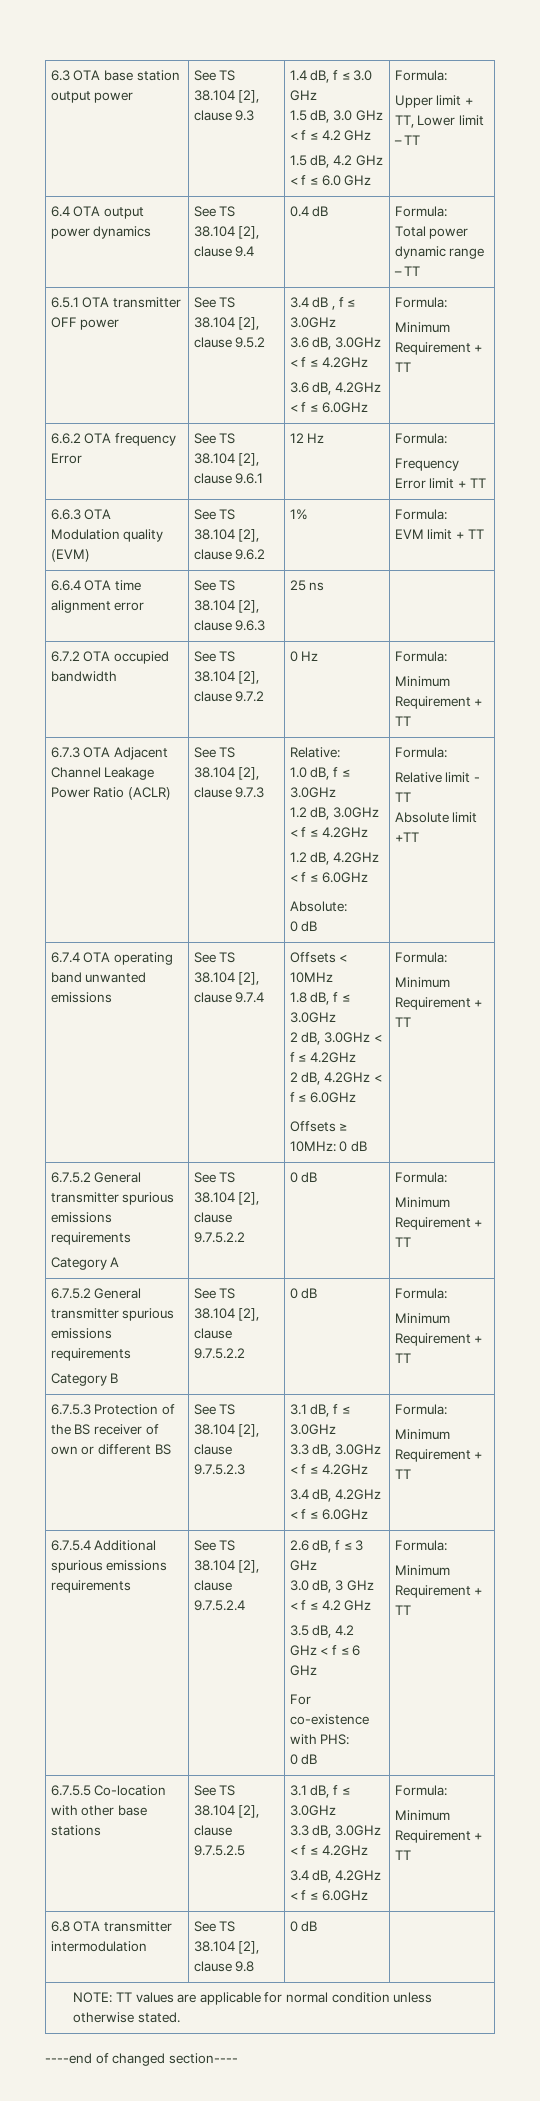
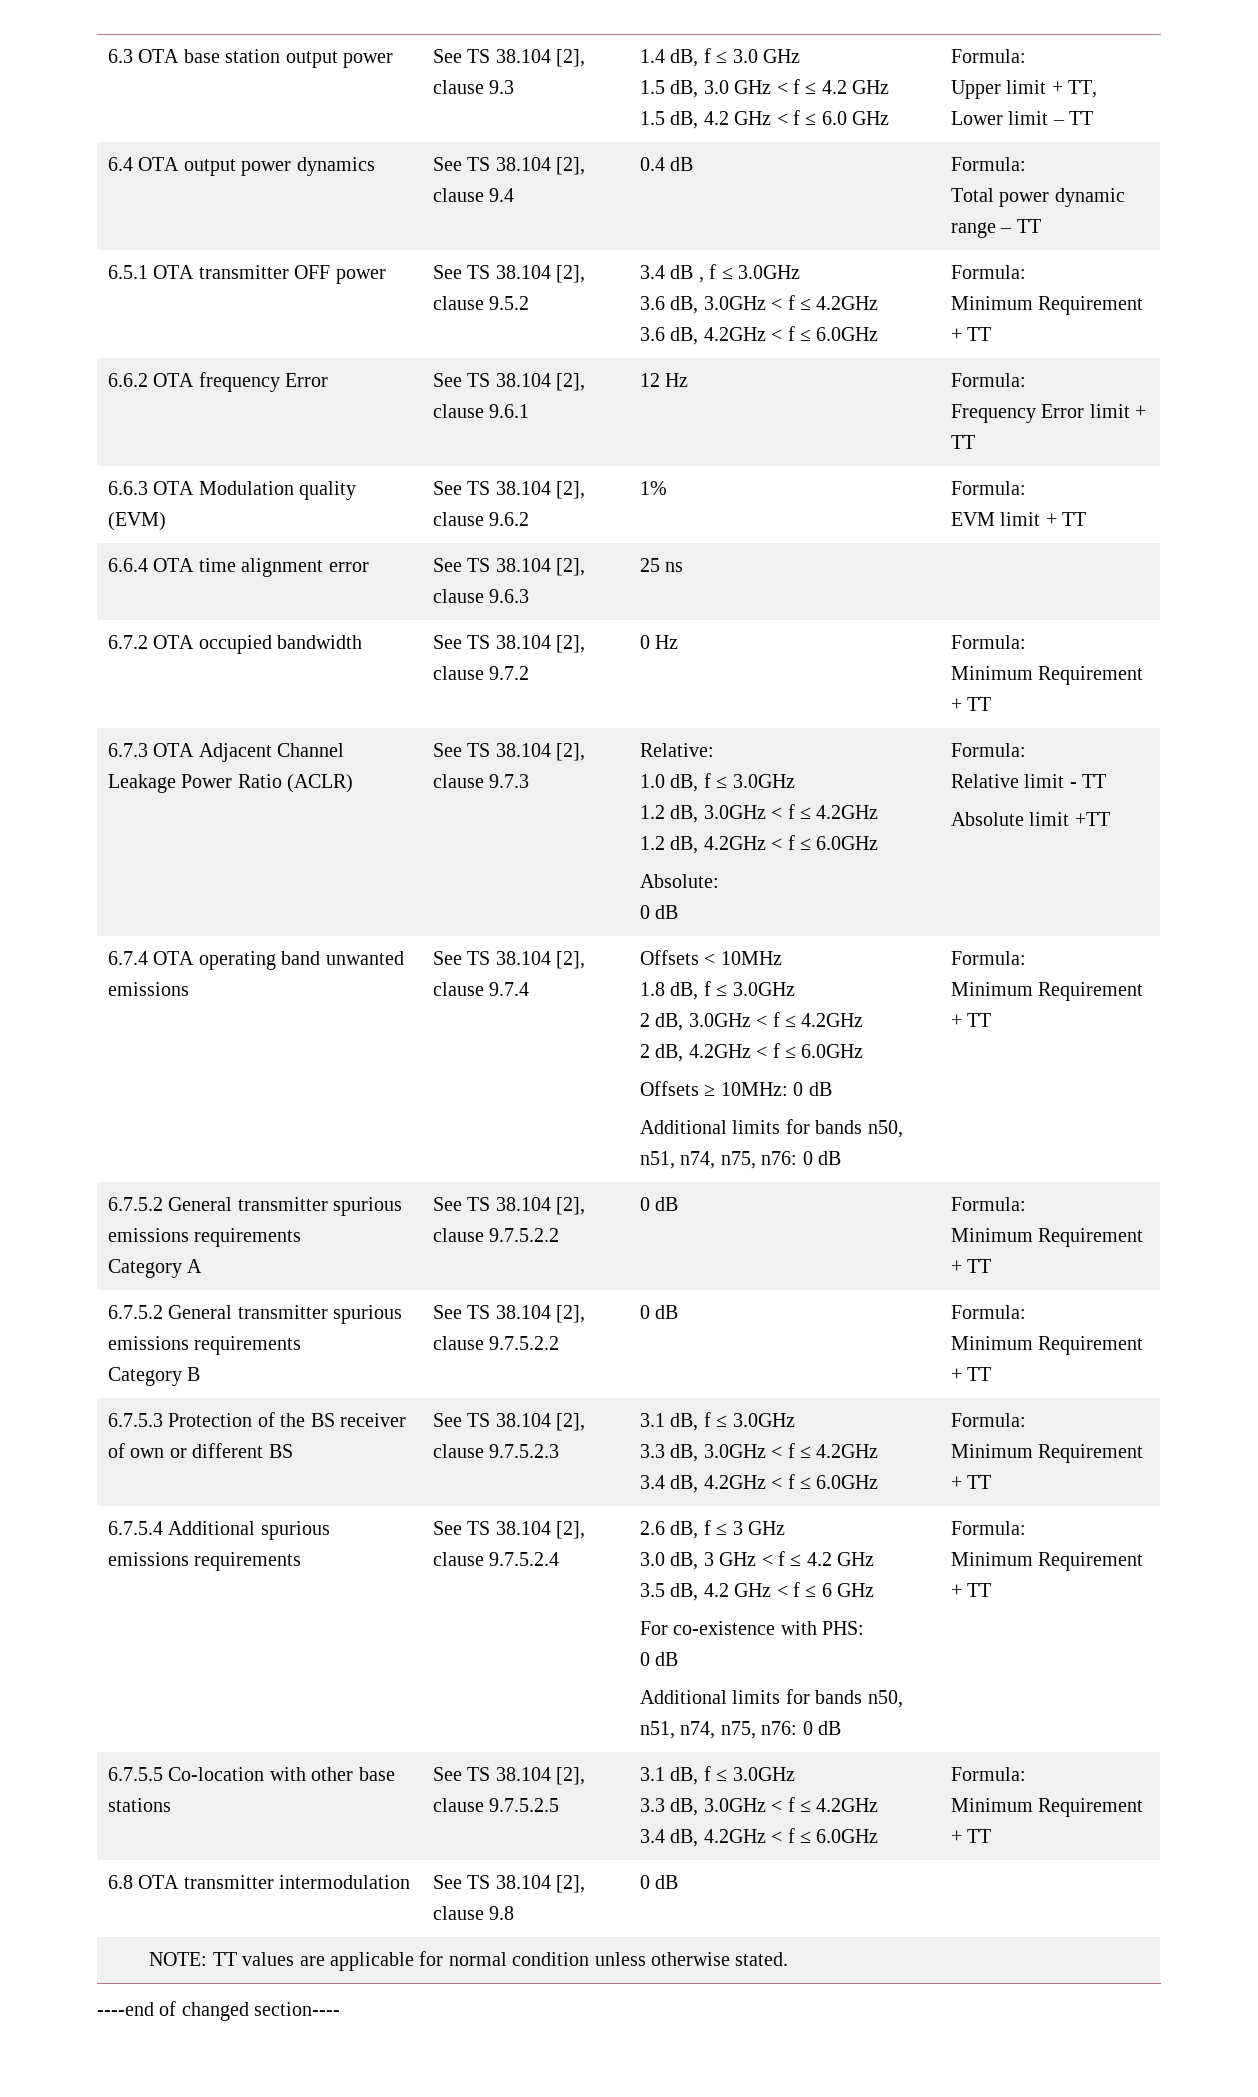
  Offsets ≥ 10MHz: 0 dB
+ Additional limits for bands n50, n51, n74, n75, n76: 0 dB
  For co-existence with PHS:
  0 dB
+ Additional limits for bands n50, n51, n74, n75, n76: 0 dB

